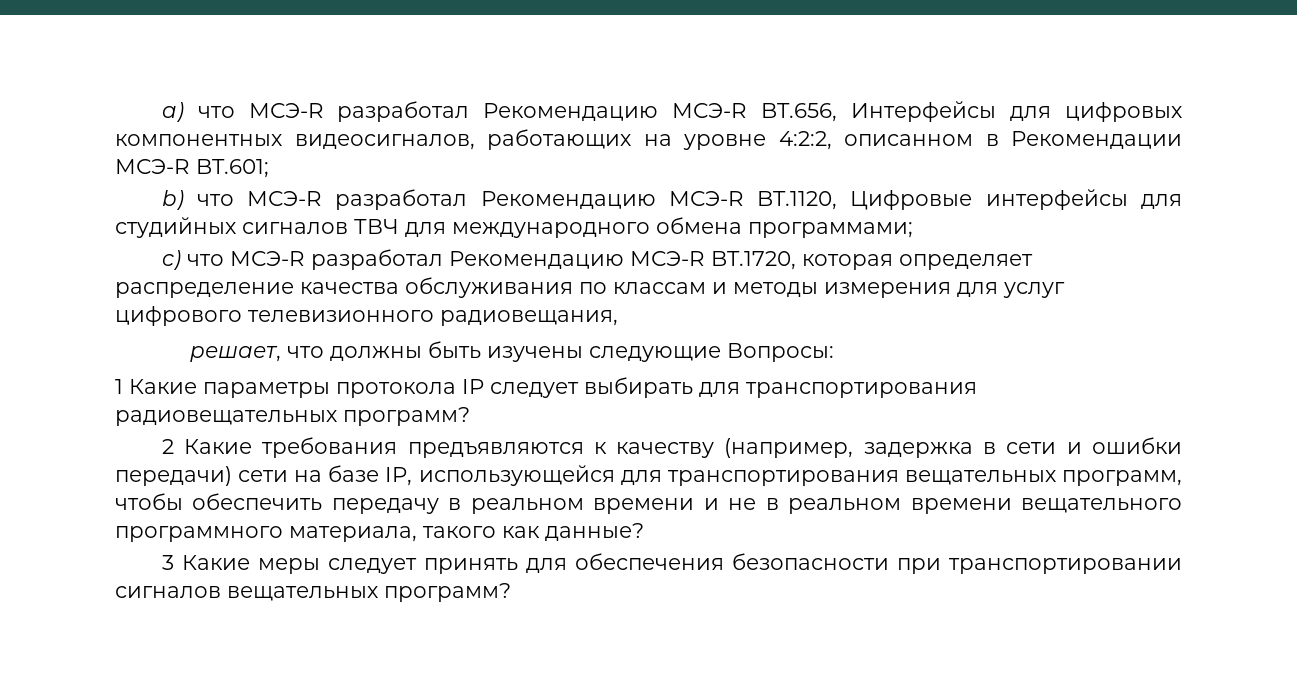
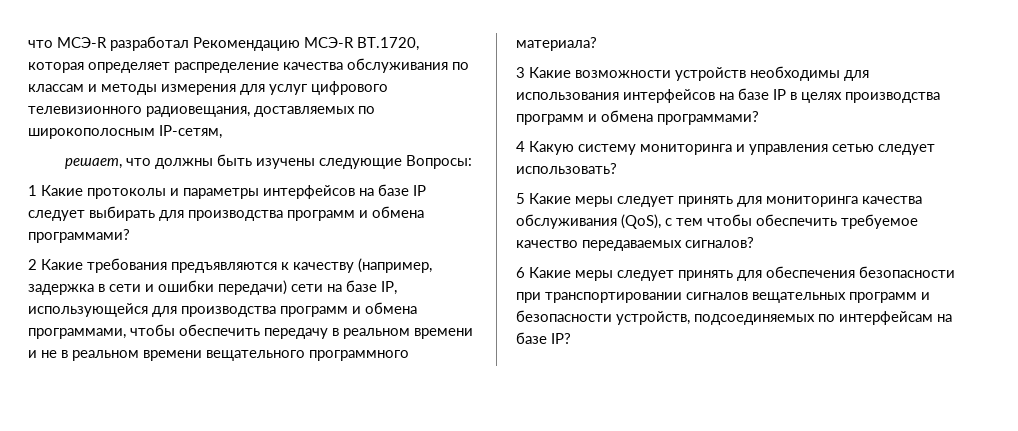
- a) что МСЭ-R разработал Рекомендацию МСЭ-R BT.656, Интерфейсы для цифровых компонентных видеосигналов, работающих на уровне 4:2:2, описанном в Рекомендации МСЭ-R BT.601;
- b) что МСЭ-R разработал Рекомендацию МСЭ-R BT.1120, Цифровые интерфейсы для студийных сигналов ТВЧ для международного обмена программами;
- c) что МСЭ-R разработал Рекомендацию МСЭ-R BT.1720, которая определяет распределение качества обслуживания по классам и методы измерения для услуг цифрового телевизионного радиовещания,
+ что МСЭ-R разработал Рекомендацию МСЭ-R BT.1720, которая определяет распределение качества обслуживания по классам и методы измерения для услуг цифрового телевизионного радиовещания, доставляемых по широкополосным IP-сетям,
- 1 Какие параметры протокола IP следует выбирать для транспортирования радиовещательных программ?
+ 1 Какие протоколы и параметры интерфейсов на базе IP следует выбирать для производства программ и обмена программами?
- 2 Какие требования предъявляются к качеству (например, задержка в сети и ошибки передачи) сети на базе IP, использующейся для транспортирования вещательных программ, чтобы обеспечить передачу в реальном времени и не в реальном времени вещательного программного материала, такого как данные?
- 3 Какие меры следует принять для обеспечения безопасности при транспортировании сигналов вещательных программ?
+ 2 Какие требования предъявляются к качеству (например, задержка в сети и ошибки передачи) сети на базе IP, использующейся для производства программ и обмена программами, чтобы обеспечить передачу в реальном времени и не в реальном времени вещательного программного материала?
+ 3 Какие возможности устройств необходимы для использования интерфейсов на базе IP в целях производства программ и обмена программами?
+ 4 Какую систему мониторинга и управления сетью следует использовать?
+ 5 Какие меры следует принять для мониторинга качества обслуживания (QoS), с тем чтобы обеспечить требуемое качество передаваемых сигналов?
+ 6 Какие меры следует принять для обеспечения безопасности при транспортировании сигналов вещательных программ и безопасности устройств, подсоединяемых по интерфейсам на базе IP?

